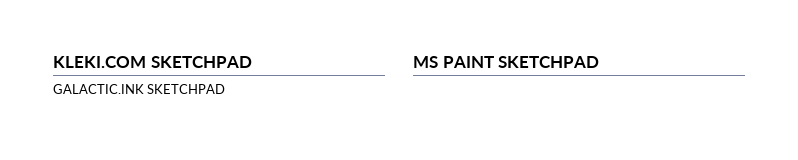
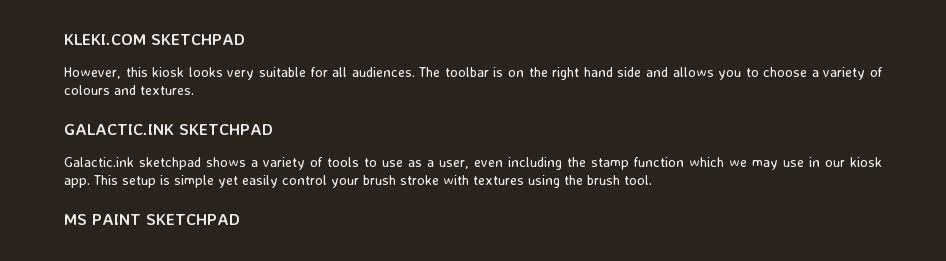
+ However, this kiosk looks very suitable for all audiences. The toolbar is on the right hand side and allows you to choose a variety of colours and textures.
  GALACTIC.INK SKETCHPAD
+ Galactic.ink sketchpad shows a variety of tools to use as a user, even including the stamp function which we may use in our kiosk app. This setup is simple yet easily control your brush stroke with textures using the brush tool.

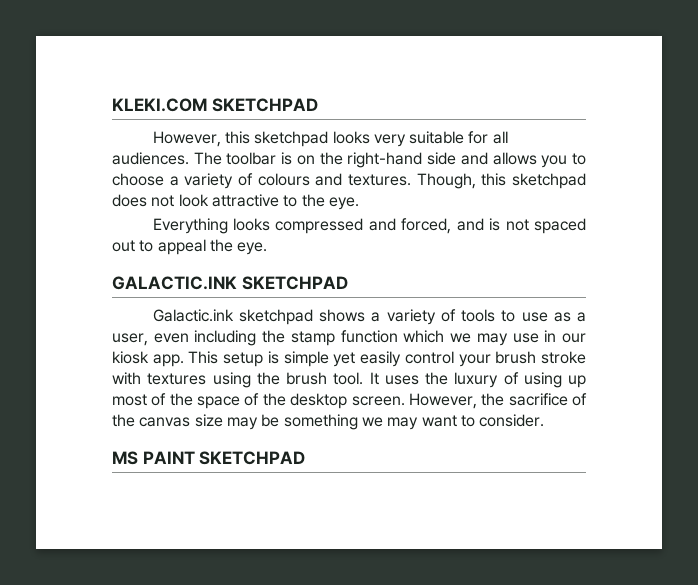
- However, this kiosk looks very suitable for all audiences.
+ However, this sketchpad looks very suitable for all audiences.
- The toolbar is on the right hand side and allows you to choose a variety of colours and textures.
+ The toolbar is on the right-hand side and allows you to choose a variety of colours and textures. Though, this sketchpad does not look attractive to the eye.
+ Everything looks compressed and forced, and is not spaced out to appeal the eye.
+ It uses the luxury of using up most of the space of the desktop screen. However, the sacrifice of the canvas size may be something we may want to consider.

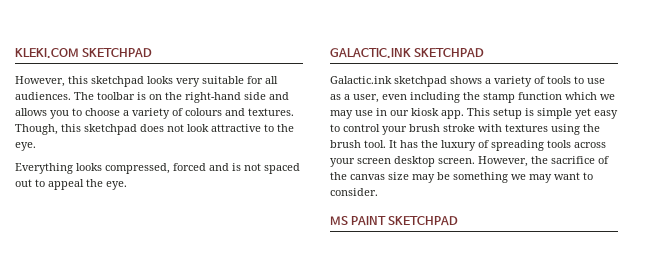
- Everything looks compressed and forced, and is not spaced out to appeal the eye.
+ Everything looks compressed, forced and is not spaced out to appeal the eye.
- This setup is simple yet easily control your brush stroke with textures using the brush tool.
+ This setup is simple yet easy to control your brush stroke with textures using the brush tool.
- It uses the luxury of using up most of the space of the desktop screen.
+ It has the luxury of spreading tools across your screen desktop screen.

